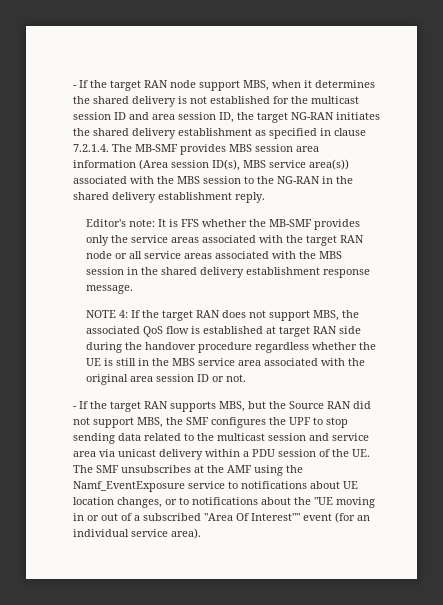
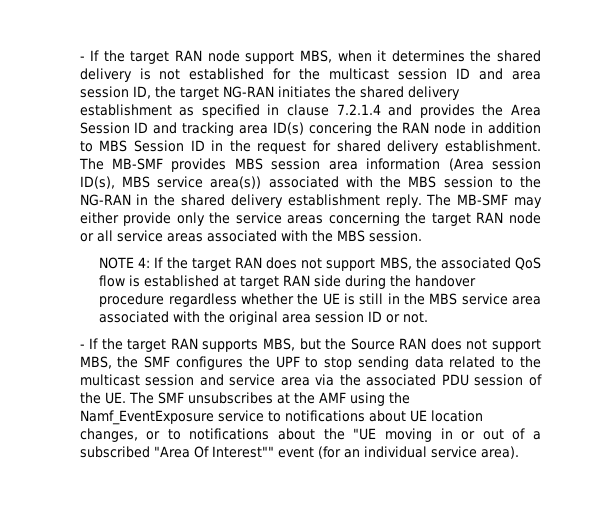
- - If the target RAN node support MBS, when it determines the shared delivery is not established for the multicast session ID and area session ID, the target NG-RAN initiates the shared delivery establishment as specified in clause 7.2.1.4. The MB-SMF provides MBS session area information (Area session ID(s), MBS service area(s)) associated with the MBS session to the NG-RAN in the shared delivery establishment reply.
- Editor's note: It is FFS whether the MB-SMF provides only the service areas associated with the target RAN node or all service areas associated with the MBS session in the shared delivery establishment response message.
+ - If the target RAN node support MBS, when it determines the shared delivery is not established for the multicast session ID and area session ID, the target NG-RAN initiates the shared delivery establishment as specified in clause 7.2.1.4 and provides the Area Session ID and tracking area ID(s) concering the RAN node in addition to MBS Session ID in the request for shared delivery establishment. The MB-SMF provides MBS session area information (Area session ID(s), MBS service area(s)) associated with the MBS session to the NG-RAN in the shared delivery establishment reply. The MB-SMF may either provide only the service areas concerning the target RAN node or all service areas associated with the MBS session.
- - If the target RAN supports MBS, but the Source RAN did not support MBS, the SMF configures the UPF to stop sending data related to the multicast session and service area via unicast delivery within a PDU session of the UE. The SMF unsubscribes at the AMF using the Namf_EventExposure service to notifications about UE location changes, or to notifications about the "UE moving in or out of a subscribed "Area Of Interest"" event (for an individual service area).
+ - If the target RAN supports MBS, but the Source RAN does not support MBS, the SMF configures the UPF to stop sending data related to the multicast session and service area via the associated PDU session of the UE. The SMF unsubscribes at the AMF using the Namf_EventExposure service to notifications about UE location changes, or to notifications about the "UE moving in or out of a subscribed "Area Of Interest"" event (for an individual service area).

